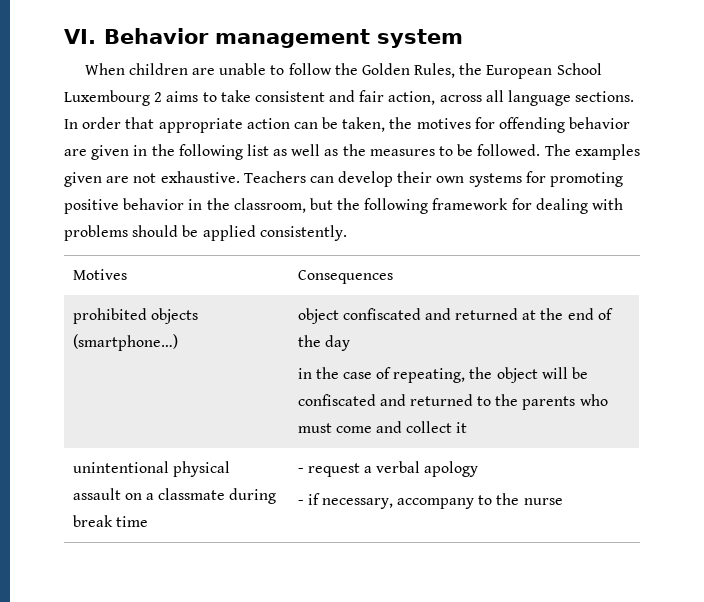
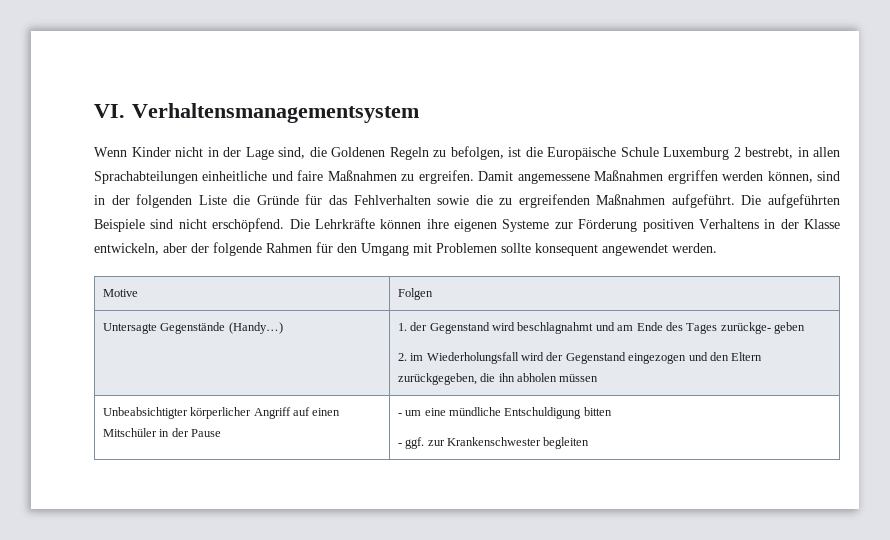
- VI. Behavior management system
- When children are unable to follow the Golden Rules, the European School Luxembourg 2 aims to take consistent and fair action, across all language sections. In order that appropriate action can be taken, the motives for offending behavior are given in the following list as well as the measures to be followed. The examples given are not exhaustive. Teachers can develop their own systems for promoting positive behavior in the classroom, but the following framework for dealing with problems should be applied consistently.
- Motives | Consequences
- prohibited objects (smartphone…) | object confiscated and returned at the end of the day
- in the case of repeating, the object will be confiscated and returned to the parents who must come and collect it
- unintentional physical assault on a classmate during break time | - request a verbal apology
- - if necessary, accompany to the nurse
+ VI. Verhaltensmanagementsystem
+ Wenn Kinder nicht in der Lage sind, die Goldenen Regeln zu befolgen, ist die Europäische Schule Luxemburg 2 bestrebt, in allen Sprachabteilungen einheitliche und faire Maßnahmen zu ergreifen. Damit angemessene Maßnahmen ergriffen werden können, sind in der folgenden Liste die Gründe für das Fehlverhalten sowie die zu ergreifenden Maßnahmen aufgeführt. Die aufgeführten Beispiele sind nicht erschöpfend. Die Lehrkräfte können ihre eigenen Systeme zur Förderung positiven Verhaltens in der Klasse entwickeln, aber der folgende Rahmen für den Umgang mit Problemen sollte konsequent angewendet werden.
+ Motive | Folgen
+ Untersagte Gegenstände (Handy…) | 1. der Gegenstand wird beschlagnahmt und am Ende des Tages zurückge- geben
+ 2. im Wiederholungsfall wird der Gegenstand eingezogen und den Eltern zurückgegeben, die ihn abholen müssen
+ Unbeabsichtigter körperlicher Angriff auf einen Mitschüler in der Pause | - um eine mündliche Entschuldigung bitten
+ - ggf. zur Krankenschwester begleiten

